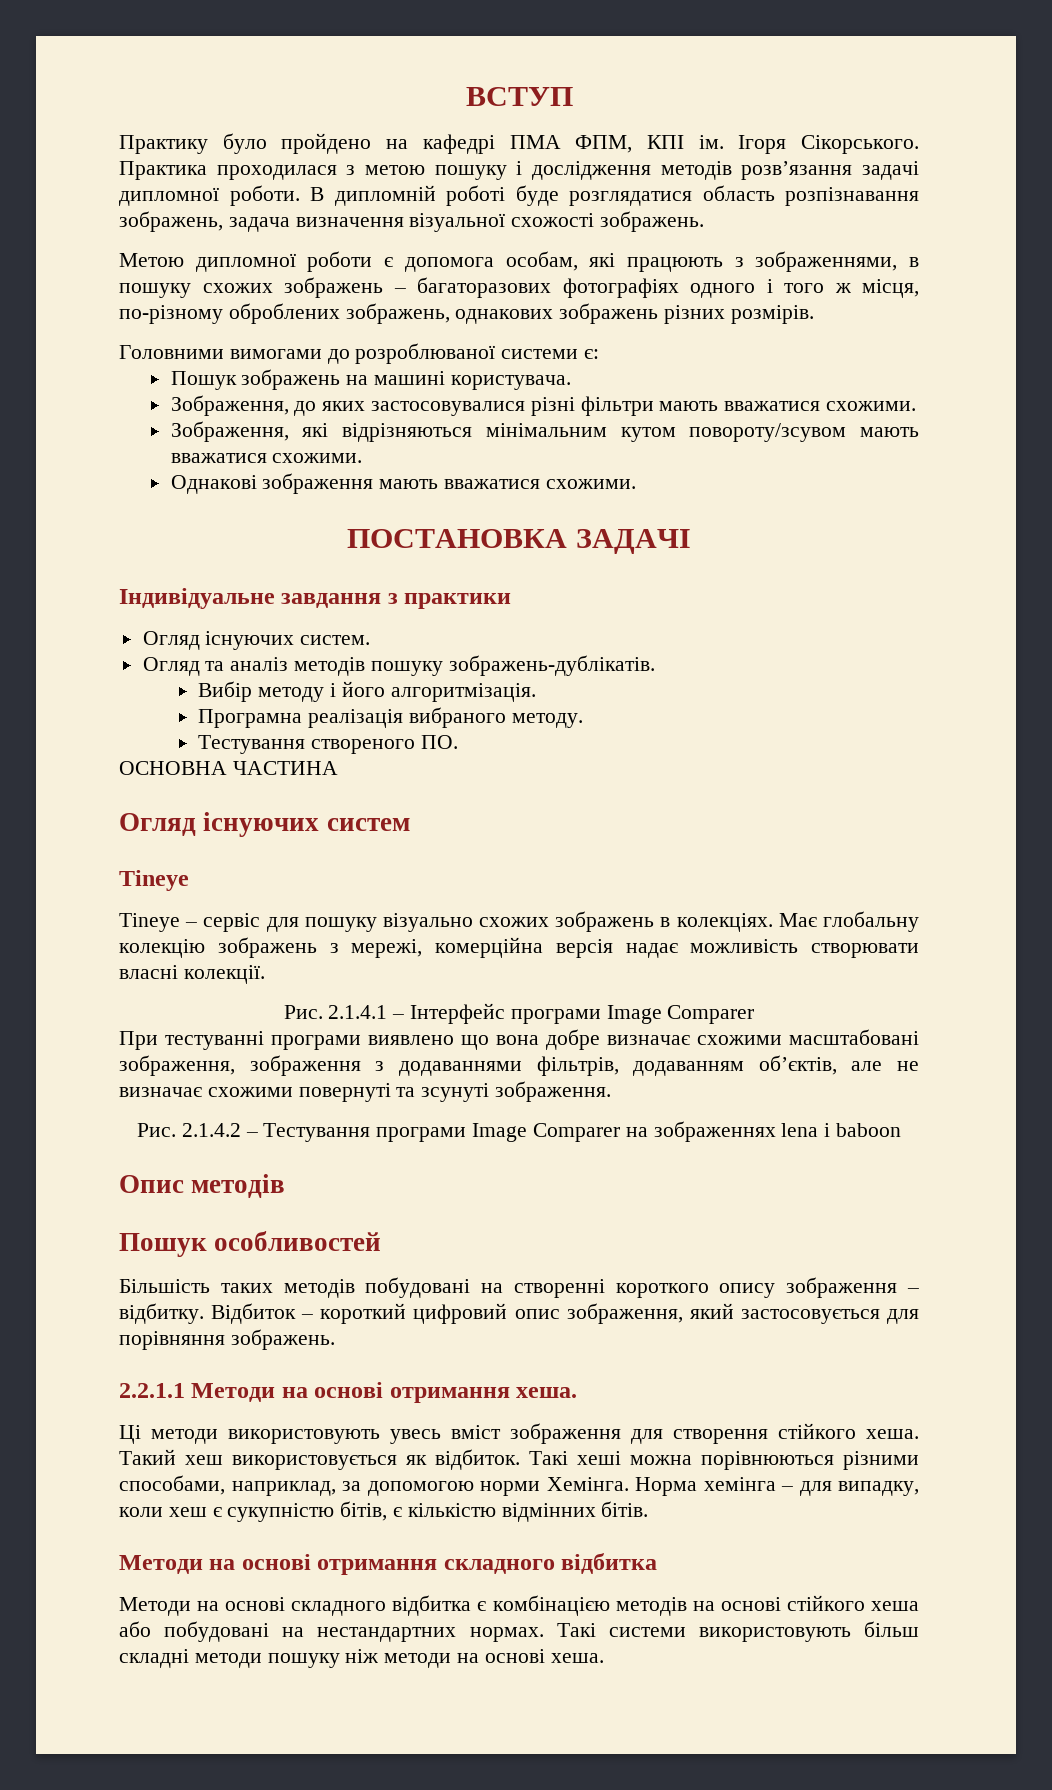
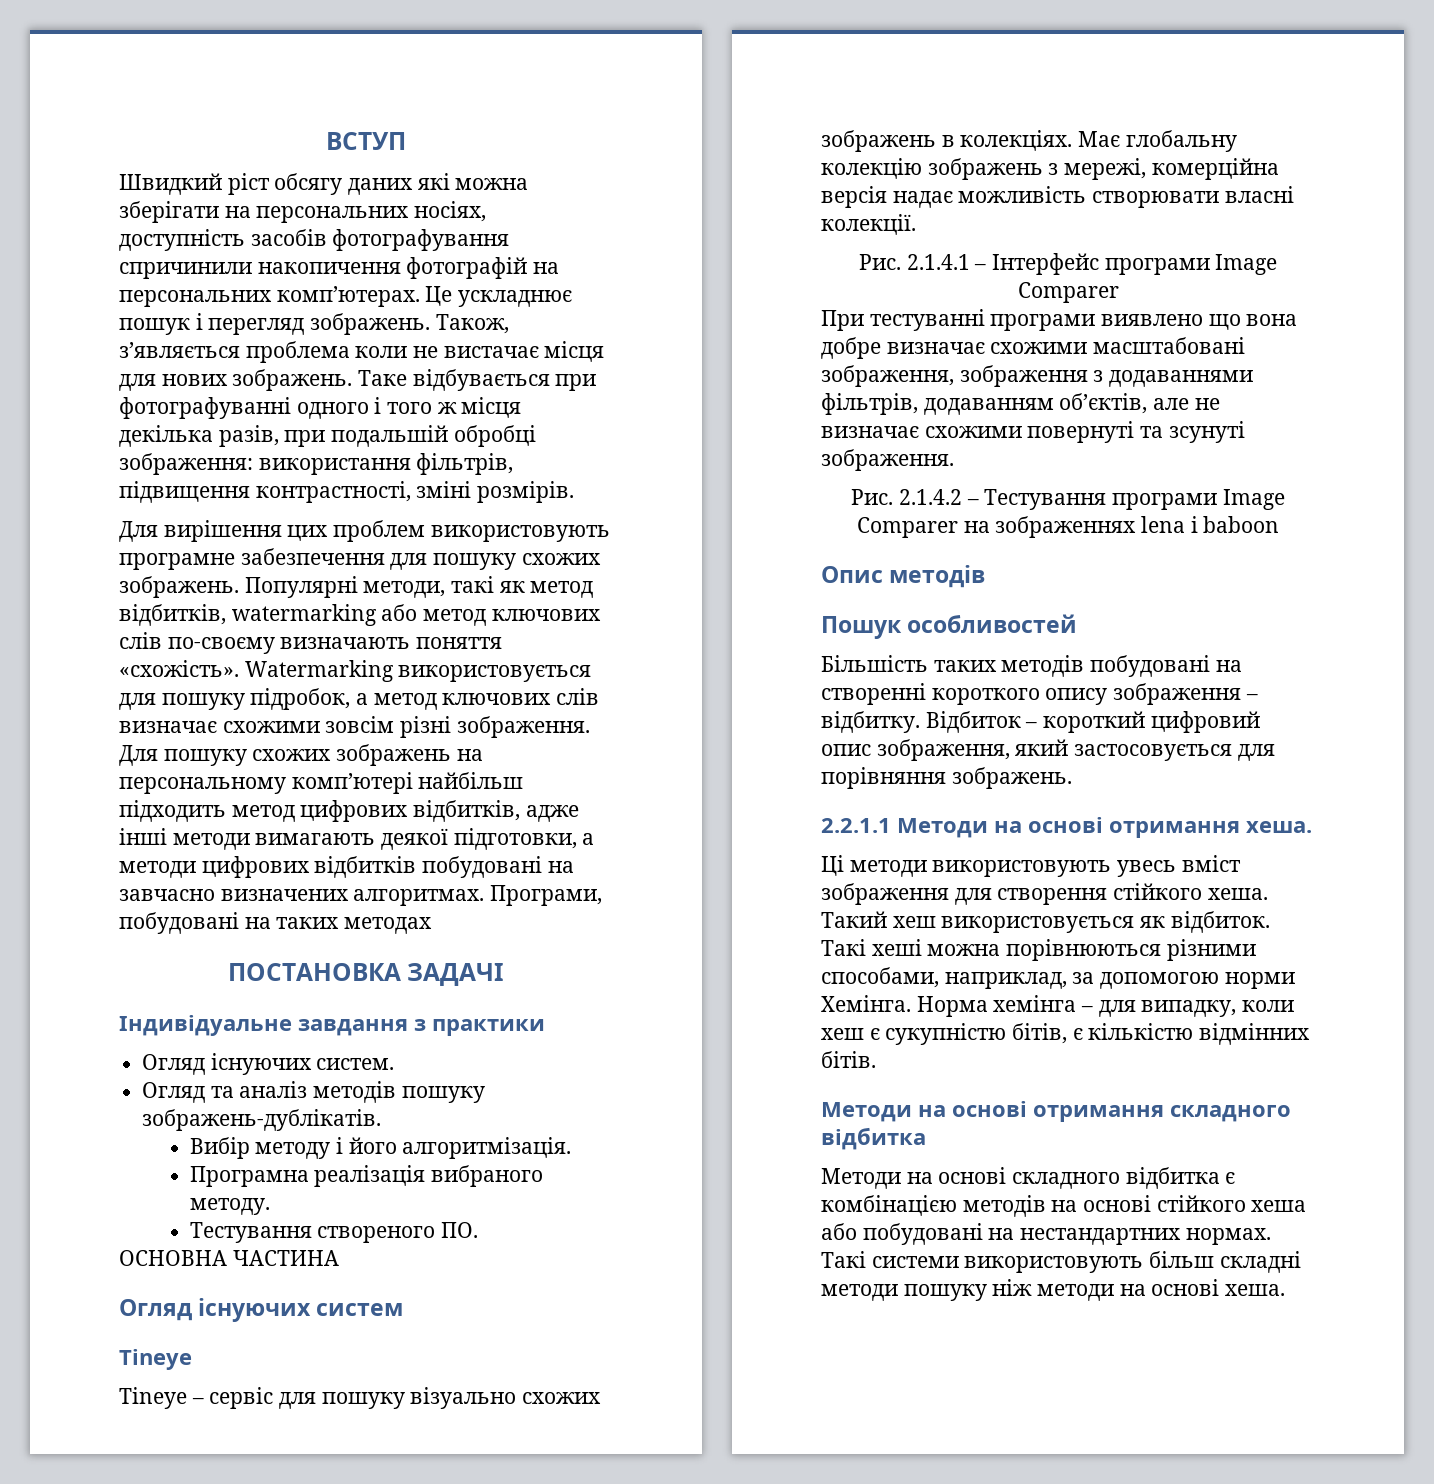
- Практику було пройдено на кафедрі ПМА ФПМ, КПІ ім. Ігоря Сікорського. Практика проходилася з метою пошуку і дослідження методів розв’язання задачі дипломної роботи. В дипломній роботі буде розглядатися область розпізнавання зображень, задача визначення візуальної схожості зображень.
- Метою дипломної роботи є допомога особам, які працюють з зображеннями, в пошуку схожих зображень – багаторазових фотографіях одного і того ж місця, по-різному оброблених зображень, однакових зображень різних розмірів.
- Головними вимогами до розроблюваної системи є:
- Пошук зображень на машині користувача.
- Зображення, до яких застосовувалися різні фільтри мають вважатися схожими.
- Зображення, які відрізняються мінімальним кутом повороту/зсувом мають вважатися схожими.
- Однакові зображення мають вважатися схожими.
+ Швидкий ріст обсягу даних які можна зберігати на персональних носіях, доступність засобів фотографування спричинили накопичення фотографій на персональних комп’ютерах. Це ускладнює пошук і перегляд зображень. Також, з’являється проблема коли не вистачає місця для нових зображень. Таке відбувається при фотографуванні одного і того ж місця декілька разів, при подальшій обробці зображення: використання фільтрів, підвищення контрастності, зміні розмірів.
+ Для вирішення цих проблем використовують програмне забезпечення для пошуку схожих зображень. Популярні методи, такі як метод відбитків, watermarking або метод ключових слів по-своєму визначають поняття «схожість». Watermarking використовується для пошуку підробок, а метод ключових слів визначає схожими зовсім різні зображення. Для пошуку схожих зображень на персональному комп’ютері найбільш підходить метод цифрових відбитків, адже інші методи вимагають деякої підготовки, а методи цифрових відбитків побудовані на завчасно визначених алгоритмах. Програми, побудовані на таких методах

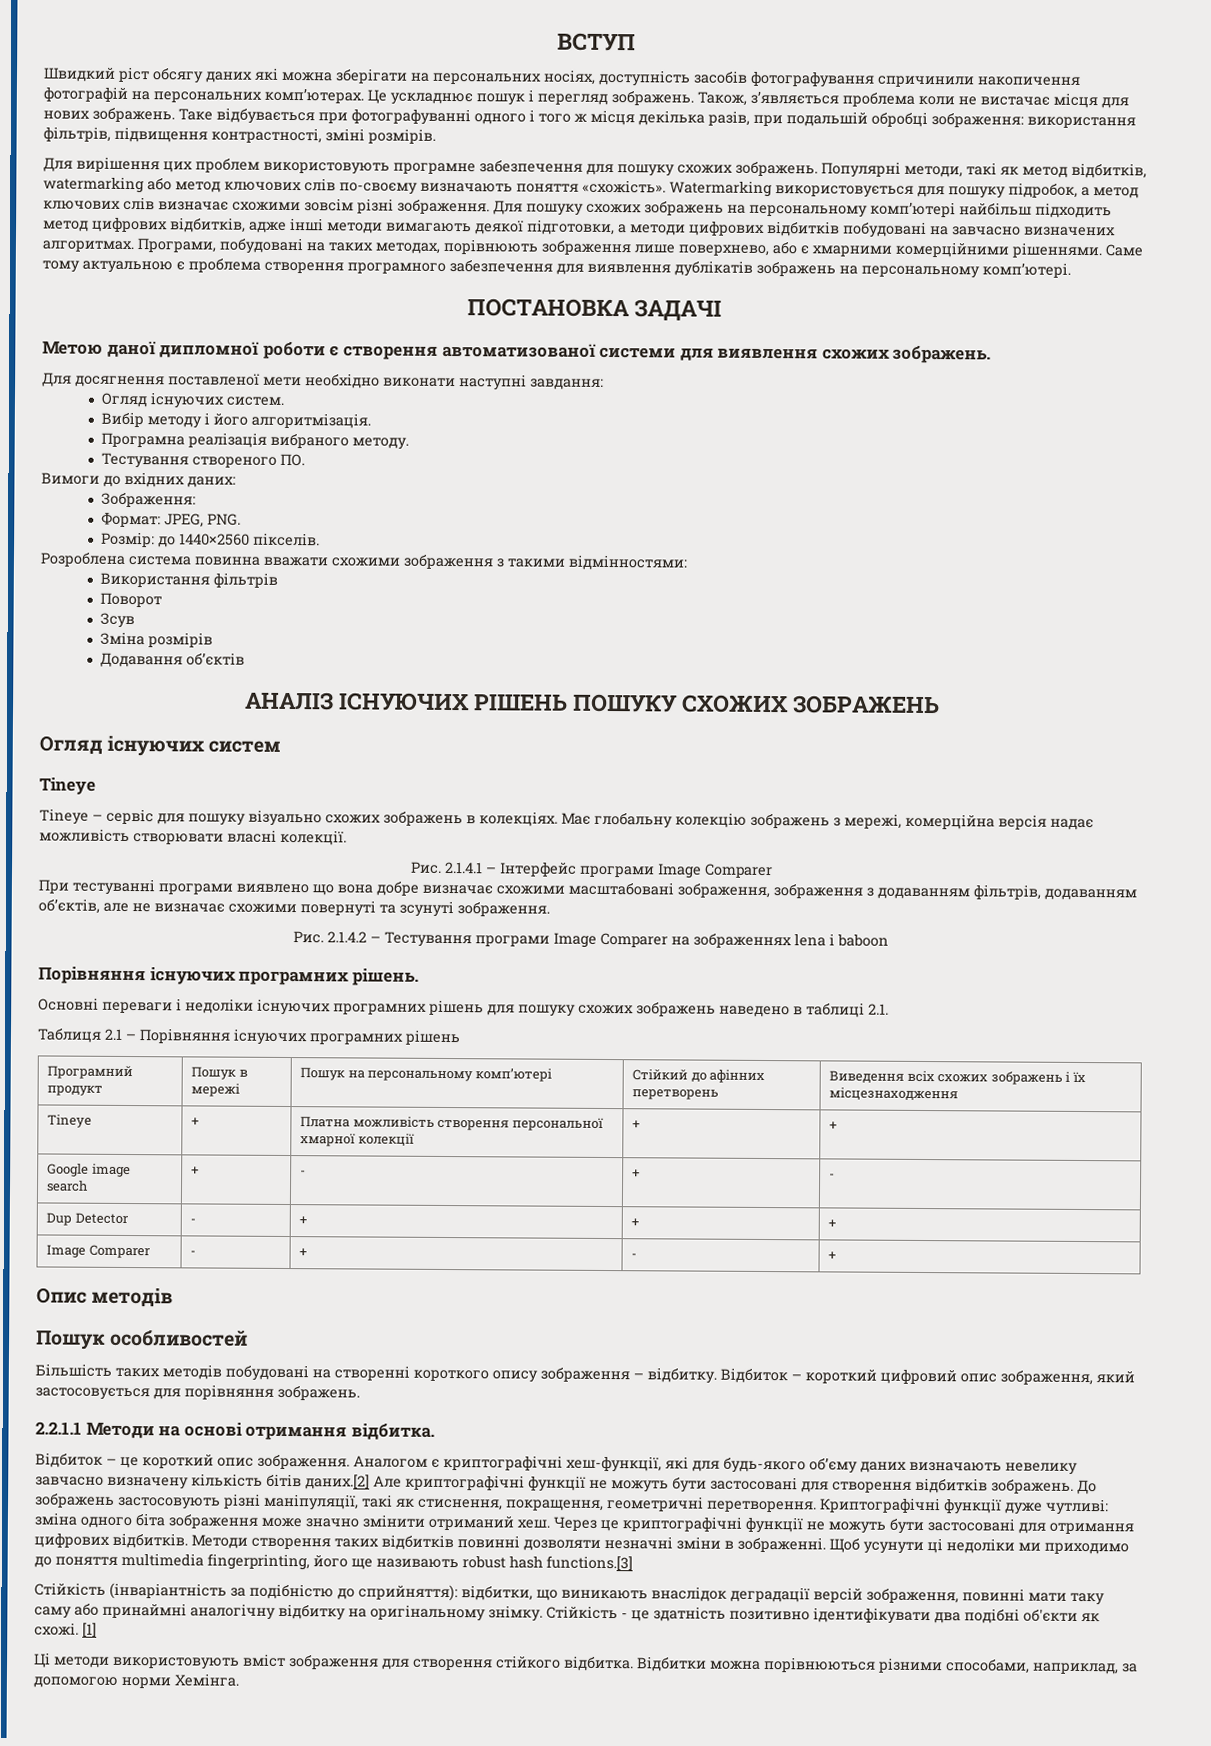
- Програми, побудовані на таких методах
+ Програми, побудовані на таких методах, порівнюють зображення лише поверхнево, або є хмарними комерційними рішеннями. Саме тому актуальною є проблема створення програмного забезпечення для виявлення дублікатів зображень на персональному комп’ютері.
  ПОСТАНОВКА ЗАДАЧІ
- Індивідуальне завдання з практики
+ Метою даної дипломної роботи є створення автоматизованої системи для виявлення схожих зображень.
+ Для досягнення поставленої мети необхідно виконати наступні завдання:
  Огляд існуючих систем.
- Огляд та аналіз методів пошуку зображень-дублікатів.
- ОСНОВНА ЧАСТИНА
+ Вимоги до вхідних даних:
+ Зображення:
+ Формат: JPEG, PNG.
+ Розмір: до 1440×2560 пікселів.
+ Розроблена система повинна вважати схожими зображення з такими відмінностями:
+ Використання фільтрів
+ Поворот
+ Зсув
+ Зміна розмірів
+ Додавання об’єктів
+ АНАЛІЗ ІСНУЮЧИХ РІШЕНЬ ПОШУКУ СХОЖИХ ЗОБРАЖЕНЬ
- При тестуванні програми виявлено що вона добре визначає схожими масштабовані зображення, зображення з додаваннями фільтрів, додаванням об’єктів, але не визначає схожими повернуті та зсунуті зображення.
+ При тестуванні програми виявлено що вона добре визначає схожими масштабовані зображення, зображення з додаванням фільтрів, додаванням об’єктів, але не визначає схожими повернуті та зсунуті зображення.
+ Порівняння існуючих програмних рішень.
+ Основні переваги і недоліки існуючих програмних рішень для пошуку схожих зображень наведено в таблиці 2.1.
+ Таблиця 2.1 – Порівняння існуючих програмних рішень
+ Програмний продукт | Пошук в мережі | Пошук на персональному комп’ютері | Стійкий до афінних перетворень | Виведення всіх схожих зображень і їх місцезнаходження
+ Tineye | + | Платна можливість створення персональної хмарної колекції | + | +
+ Google image search | + | - | + | -
+ Dup Detector | - | + | + | +
+ Image Comparer | - | + | - | +
- 2.2.1.1 Методи на основі отримання хеша.
+ 2.2.1.1 Методи на основі отримання відбитка.
+ Відбиток – це короткий опис зображення. Аналогом є криптографічні хеш-функції, які для будь-якого об’єму даних визначають невелику завчасно визначену кількість бітів даних.[2] Але криптографічні функції не можуть бути застосовані для створення відбитків зображень. До зображень застосовують різні маніпуляції, такі як стиснення, покращення, геометричні перетворення. Криптографічні функції дуже чутливі: зміна одного біта зображення може значно змінити отриманий хеш. Через це криптографічні функції не можуть бути застосовані для отримання цифрових відбитків. Методи створення таких відбитків повинні дозволяти незначні зміни в зображенні. Щоб усунути ці недоліки ми приходимо до поняття multimedia fingerprinting, його ще називають robust hash functions.[3]
+ Стійкість (інваріантність за подібністю до сприйняття): відбитки, що виникають внаслідок деградації версій зображення, повинні мати таку саму або принаймні аналогічну відбитку на оригінальному знімку. Стійкість - це здатність позитивно ідентифікувати два подібні об'єкти як схожі. [1]
- Ці методи використовують увесь вміст зображення для створення стійкого хеша. Такий хеш використовується як відбиток. Такі хеші можна порівнюються різними способами, наприклад, за допомогою норми Хемінга. Норма хемінга – для випадку, коли хеш є сукупністю бітів, є кількістю відмінних бітів.
- Методи на основі отримання складного відбитка
- Методи на основі складного відбитка є комбінацією методів на основі стійкого хеша або побудовані на нестандартних нормах. Такі системи використовують більш складні методи пошуку ніж методи на основі хеша.
+ Ці методи використовують вміст зображення для створення стійкого відбитка. Відбитки можна порівнюються різними способами, наприклад, за допомогою норми Хемінга.

